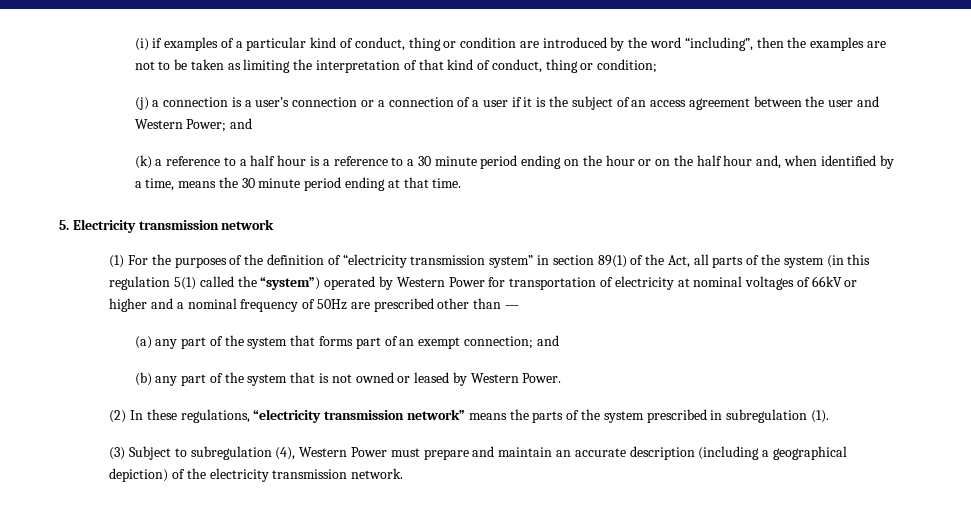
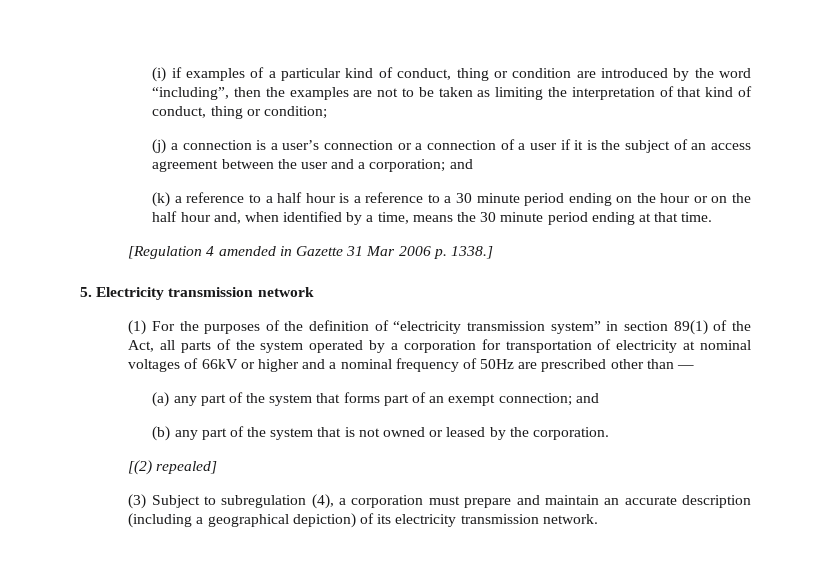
- (j) a connection is a user’s connection or a connection of a user if it is the subject of an access agreement between the user and Western Power; and
+ (j) a connection is a user’s connection or a connection of a user if it is the subject of an access agreement between the user and a corporation; and
+ [Regulation 4 amended in Gazette 31 Mar 2006 p. 1338.]
- (1) For the purposes of the definition of “electricity transmission system” in section 89(1) of the Act, all parts of the system (in this regulation 5(1) called the “system”) operated by Western Power for transportation of electricity at nominal voltages of 66kV or higher and a nominal frequency of 50Hz are prescribed other than —
+ (1) For the purposes of the definition of “electricity transmission system” in section 89(1) of the Act, all parts of the system operated by a corporation for transportation of electricity at nominal voltages of 66kV or higher and a nominal frequency of 50Hz are prescribed other than —
- (b) any part of the system that is not owned or leased by Western Power.
- (2) In these regulations, “electricity transmission network” means the parts of the system prescribed in subregulation (1).
+ (b) any part of the system that is not owned or leased by the corporation.
+ [(2) repealed]
- (3) Subject to subregulation (4), Western Power must prepare and maintain an accurate description (including a geographical depiction) of the electricity transmission network.
+ (3) Subject to subregulation (4), a corporation must prepare and maintain an accurate description (including a geographical depiction) of its electricity transmission network.

